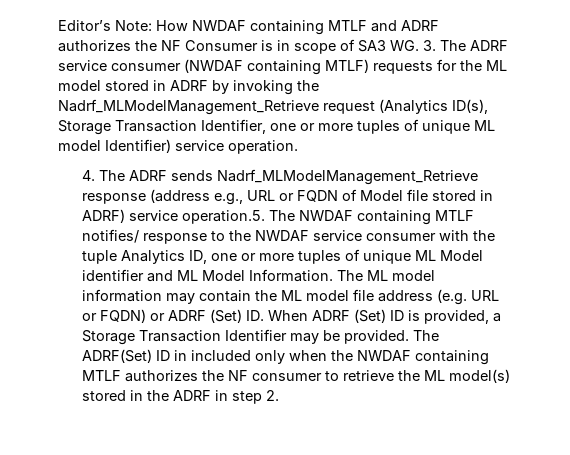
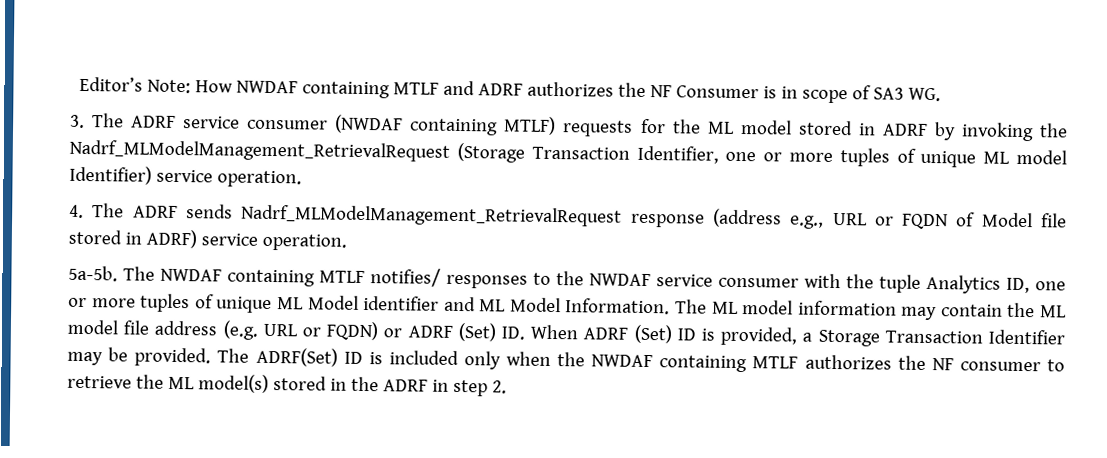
- Editor’s Note: How NWDAF containing MTLF and ADRF authorizes the NF Consumer is in scope of SA3 WG. 3. The ADRF service consumer (NWDAF containing MTLF) requests for the ML model stored in ADRF by invoking the Nadrf_MLModelManagement_Retrieve request (Analytics ID(s), Storage Transaction Identifier, one or more tuples of unique ML model Identifier) service operation.
+ Editor’s Note: How NWDAF containing MTLF and ADRF authorizes the NF Consumer is in scope of SA3 WG.
+ 3. The ADRF service consumer (NWDAF containing MTLF) requests for the ML model stored in ADRF by invoking the Nadrf_MLModelManagement_RetrievalRequest (Storage Transaction Identifier, one or more tuples of unique ML model Identifier) service operation.
- 4. The ADRF sends Nadrf_MLModelManagement_Retrieve response (address e.g., URL or FQDN of Model file stored in ADRF) service operation.5. The NWDAF containing MTLF notifies/ response to the NWDAF service consumer with the tuple Analytics ID, one or more tuples of unique ML Model identifier and ML Model Information.
+ 4. The ADRF sends Nadrf_MLModelManagement_RetrievalRequest response (address e.g., URL or FQDN of Model file stored in ADRF) service operation.
+ 5a-5b. The NWDAF containing MTLF notifies/ responses to the NWDAF service consumer with the tuple Analytics ID, one or more tuples of unique ML Model identifier and ML Model Information.
- The ADRF(Set) ID in included only when the NWDAF containing MTLF authorizes the NF consumer to retrieve the ML model(s) stored in the ADRF in step 2.
+ The ADRF(Set) ID is included only when the NWDAF containing MTLF authorizes the NF consumer to retrieve the ML model(s) stored in the ADRF in step 2.

